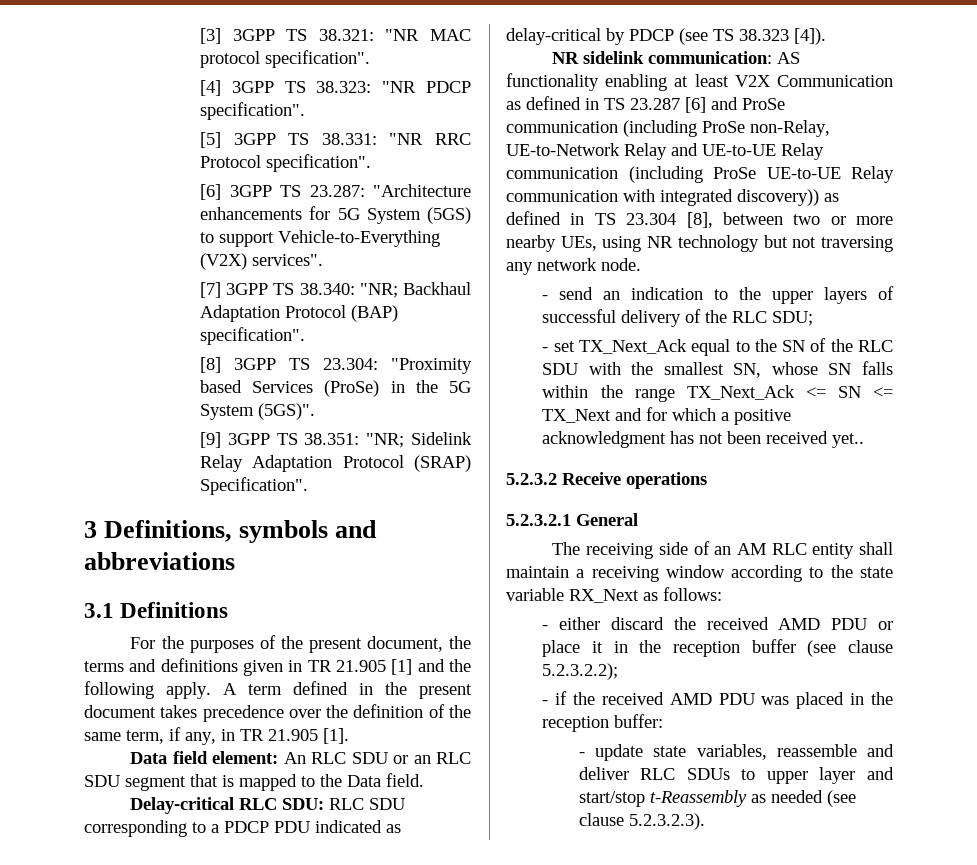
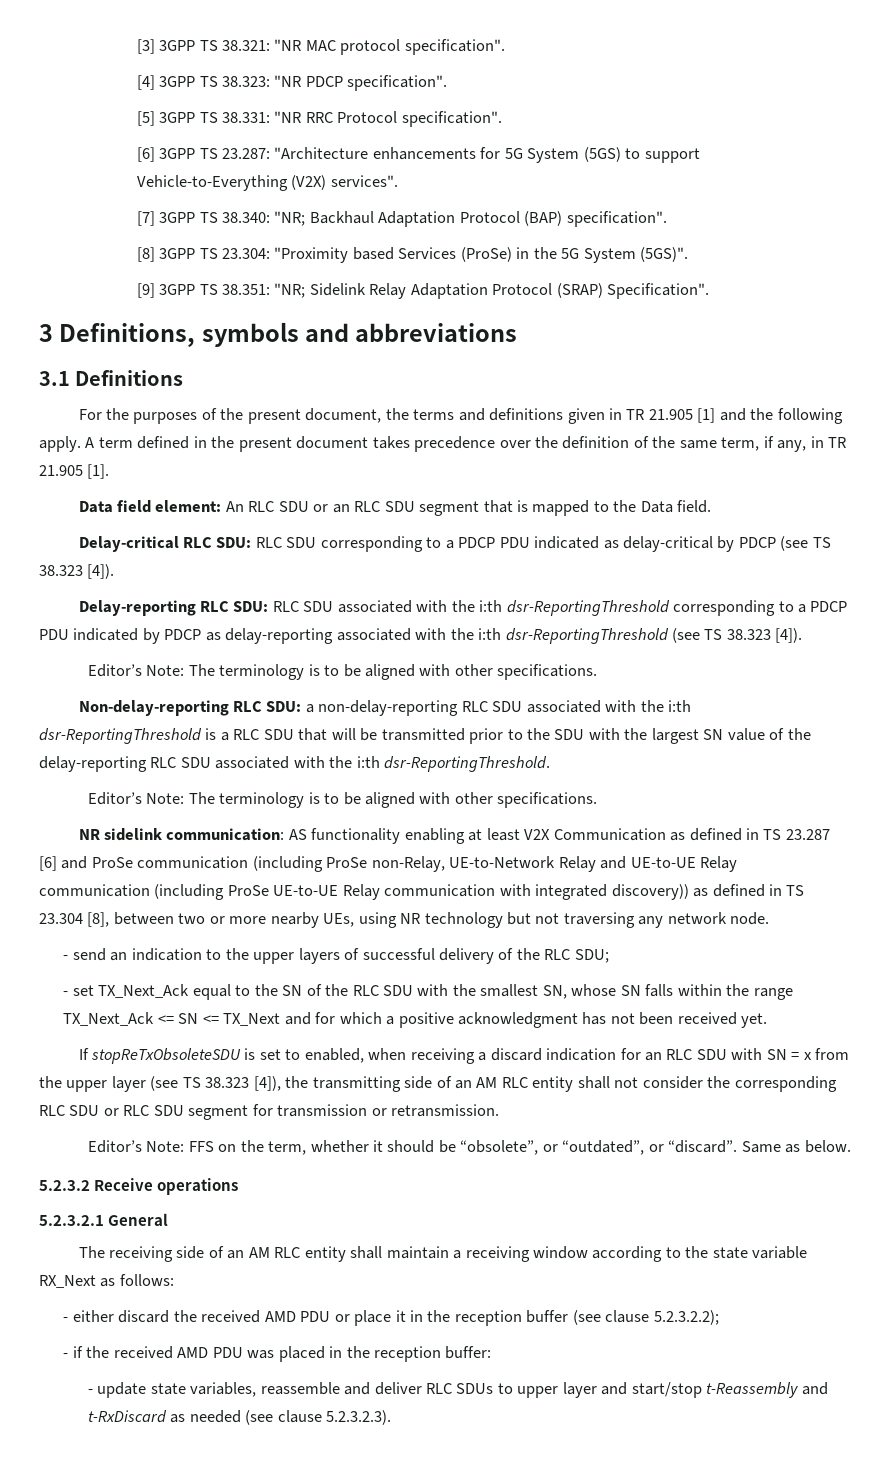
+ Delay-reporting RLC SDU: RLC SDU associated with the i:th dsr-ReportingThreshold corresponding to a PDCP PDU indicated by PDCP as delay-reporting associated with the i:th dsr-ReportingThreshold (see TS 38.323 [4]).
+ Editor’s Note: The terminology is to be aligned with other specifications.
+ Non-delay-reporting RLC SDU: a non-delay-reporting RLC SDU associated with the i:th dsr-ReportingThreshold is a RLC SDU that will be transmitted prior to the SDU with the largest SN value of the delay-reporting RLC SDU associated with the i:th dsr-ReportingThreshold.
+ Editor’s Note: The terminology is to be aligned with other specifications.
- - set TX_Next_Ack equal to the SN of the RLC SDU with the smallest SN, whose SN falls within the range TX_Next_Ack <= SN <= TX_Next and for which a positive acknowledgment has not been received yet..
+ - set TX_Next_Ack equal to the SN of the RLC SDU with the smallest SN, whose SN falls within the range TX_Next_Ack <= SN <= TX_Next and for which a positive acknowledgment has not been received yet.
+ If stopReTxObsoleteSDU is set to enabled, when receiving a discard indication for an RLC SDU with SN = x from the upper layer (see TS 38.323 [4]), the transmitting side of an AM RLC entity shall not consider the corresponding RLC SDU or RLC SDU segment for transmission or retransmission.
+ Editor’s Note: FFS on the term, whether it should be “obsolete”, or “outdated”, or “discard”. Same as below.
- - update state variables, reassemble and deliver RLC SDUs to upper layer and start/stop t-Reassembly as needed (see clause 5.2.3.2.3).
+ - update state variables, reassemble and deliver RLC SDUs to upper layer and start/stop t-Reassembly and t-RxDiscard as needed (see clause 5.2.3.2.3).

